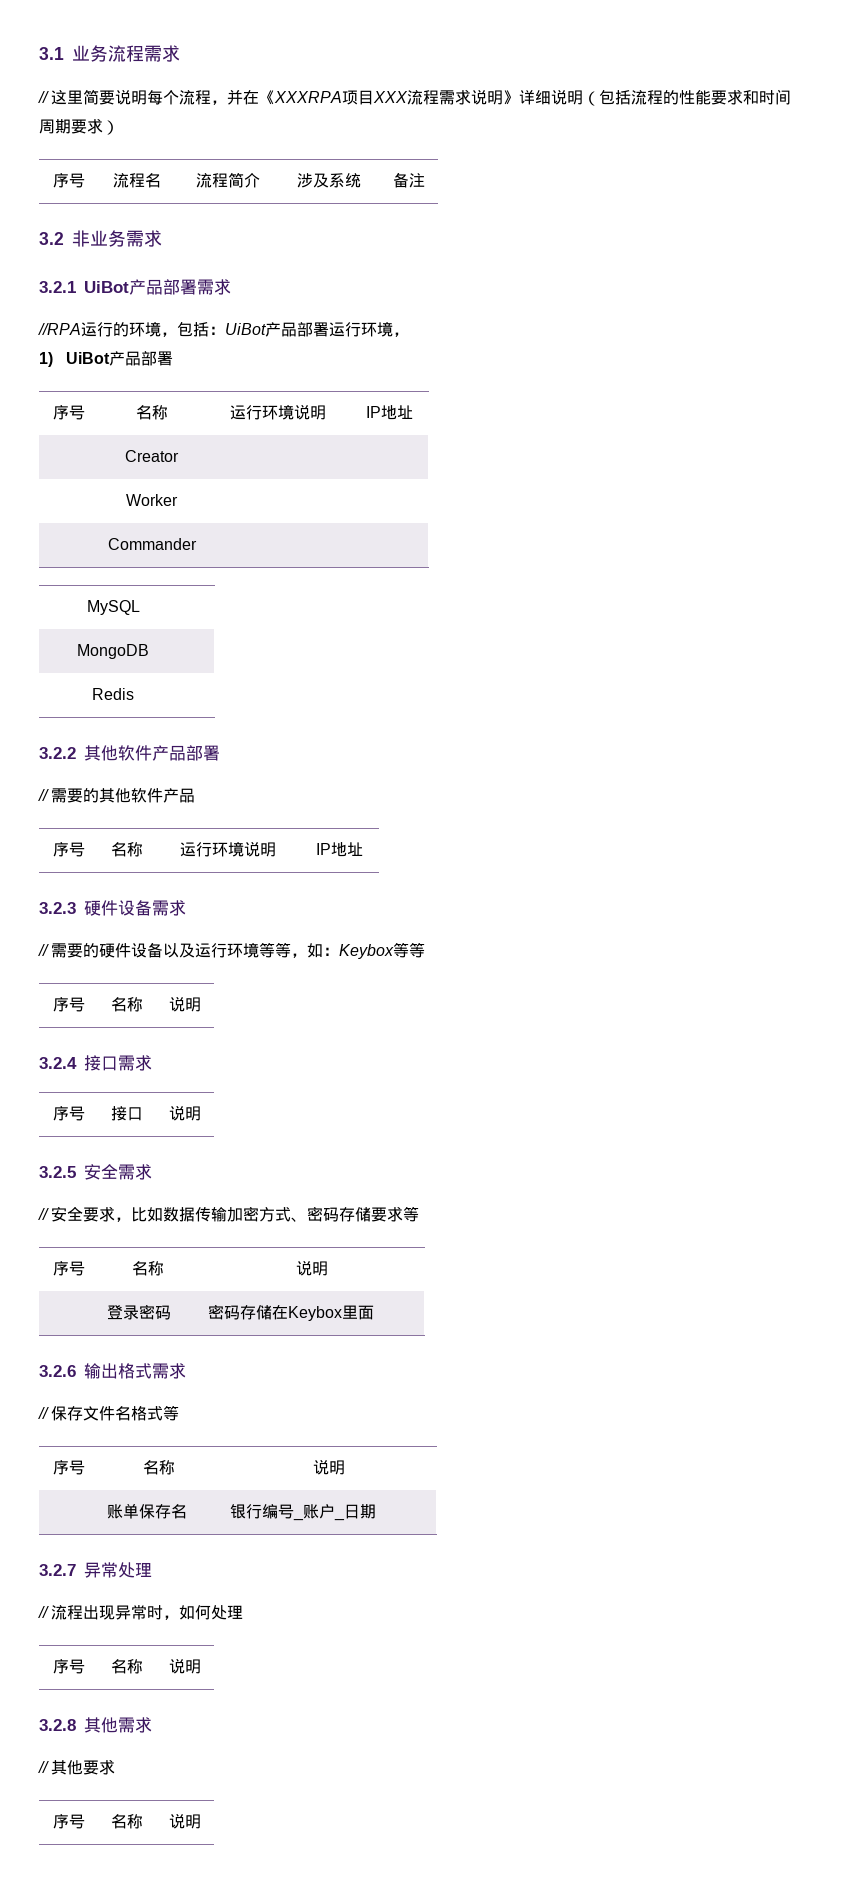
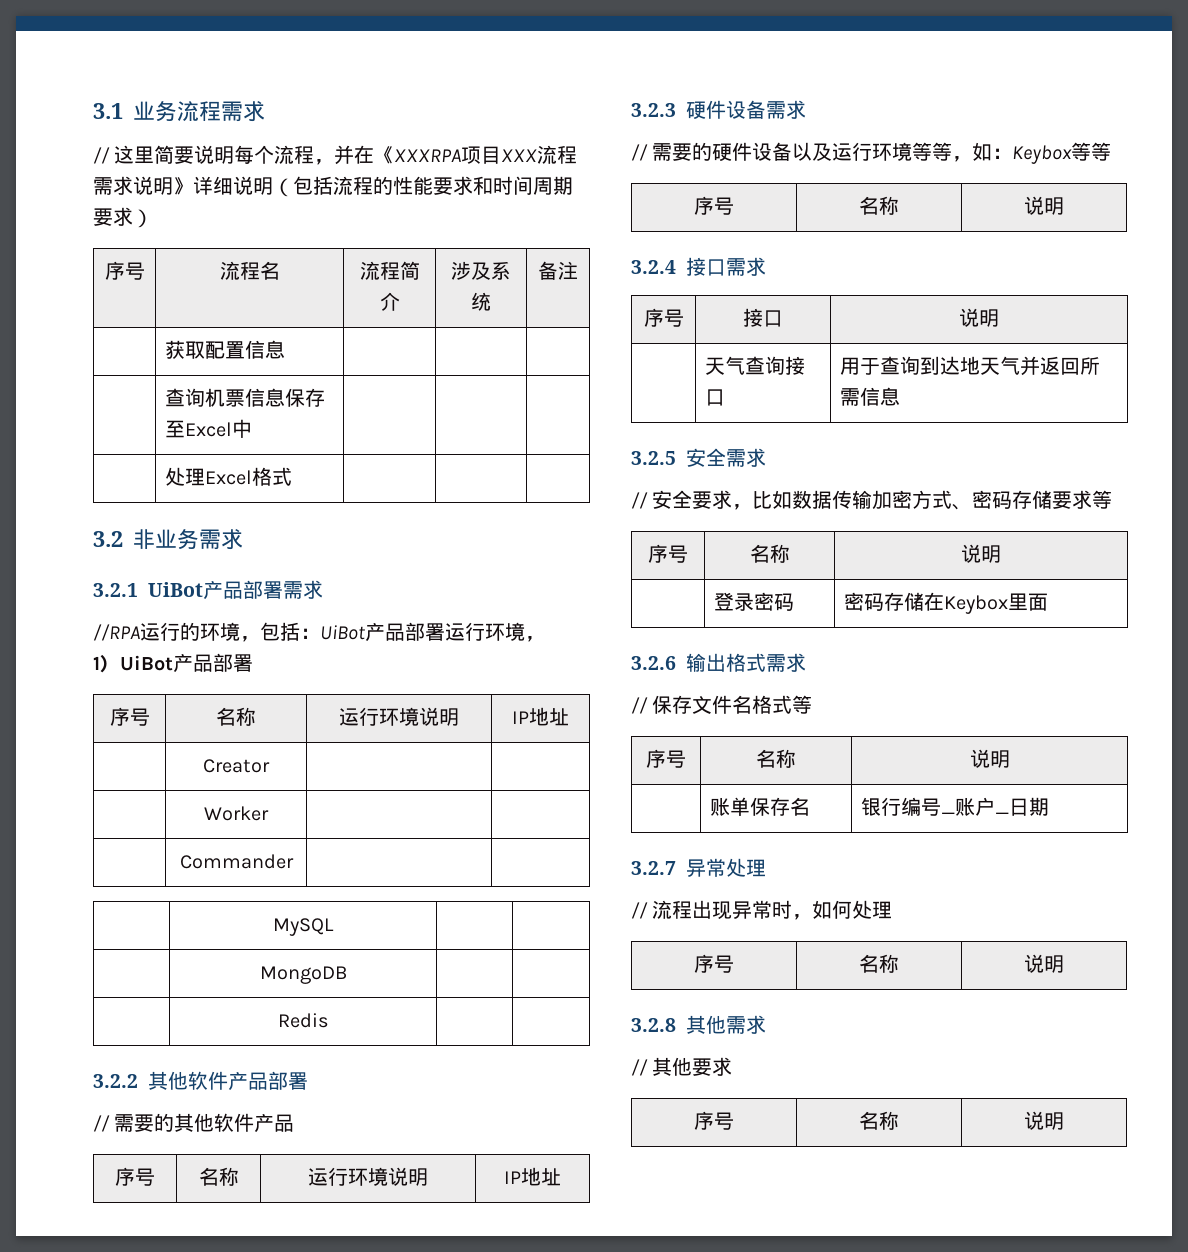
+ | 获取配置信息 | | |
+ | 查询机票信息保存至Excel中 | | |
+ | 处理Excel格式 | | |
+ | 天气查询接口 | 用于查询到达地天气并返回所需信息

